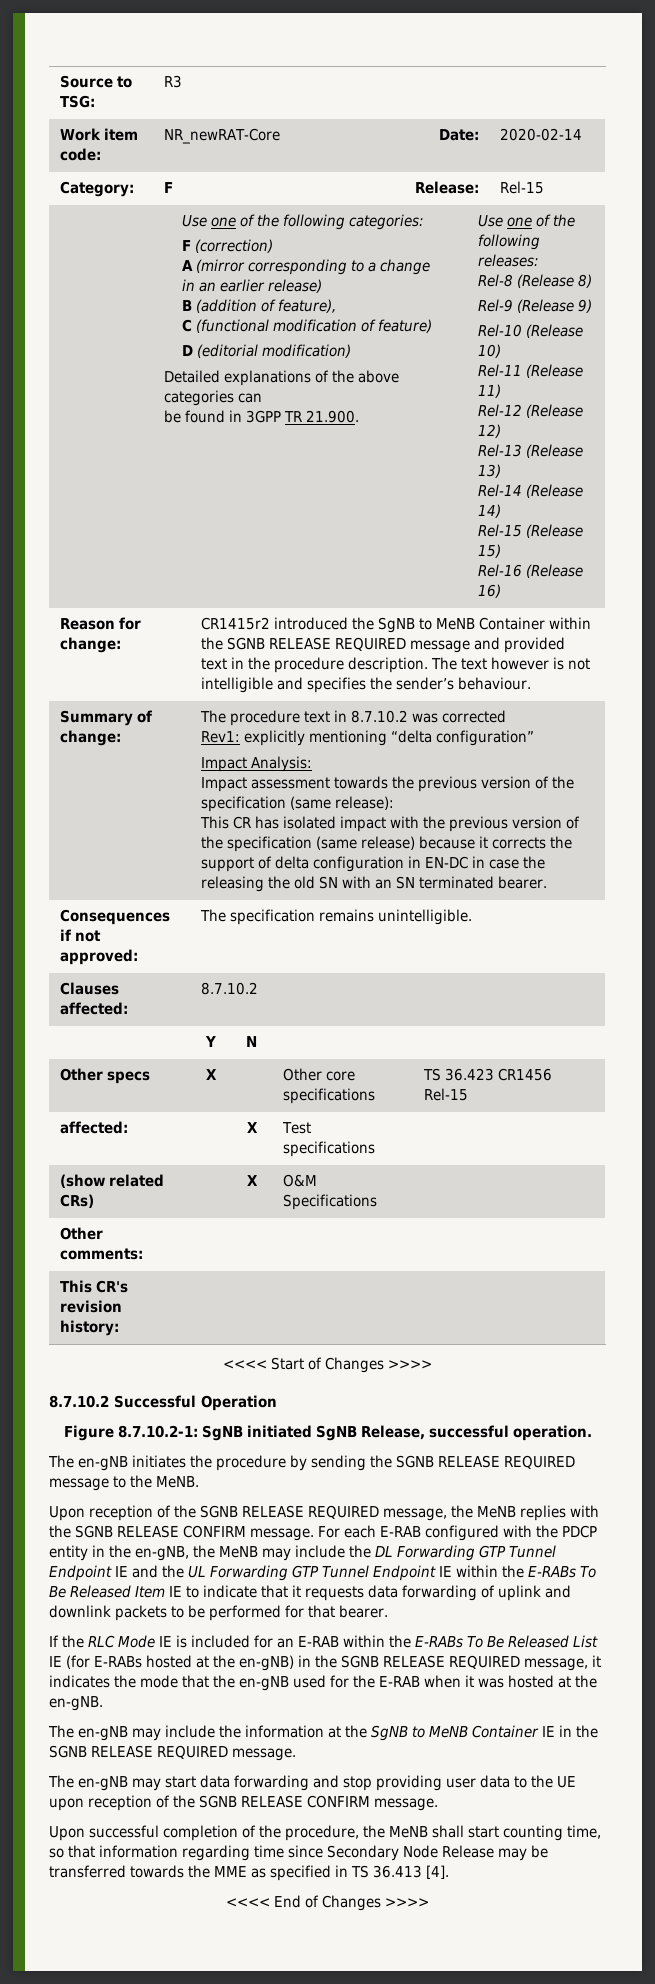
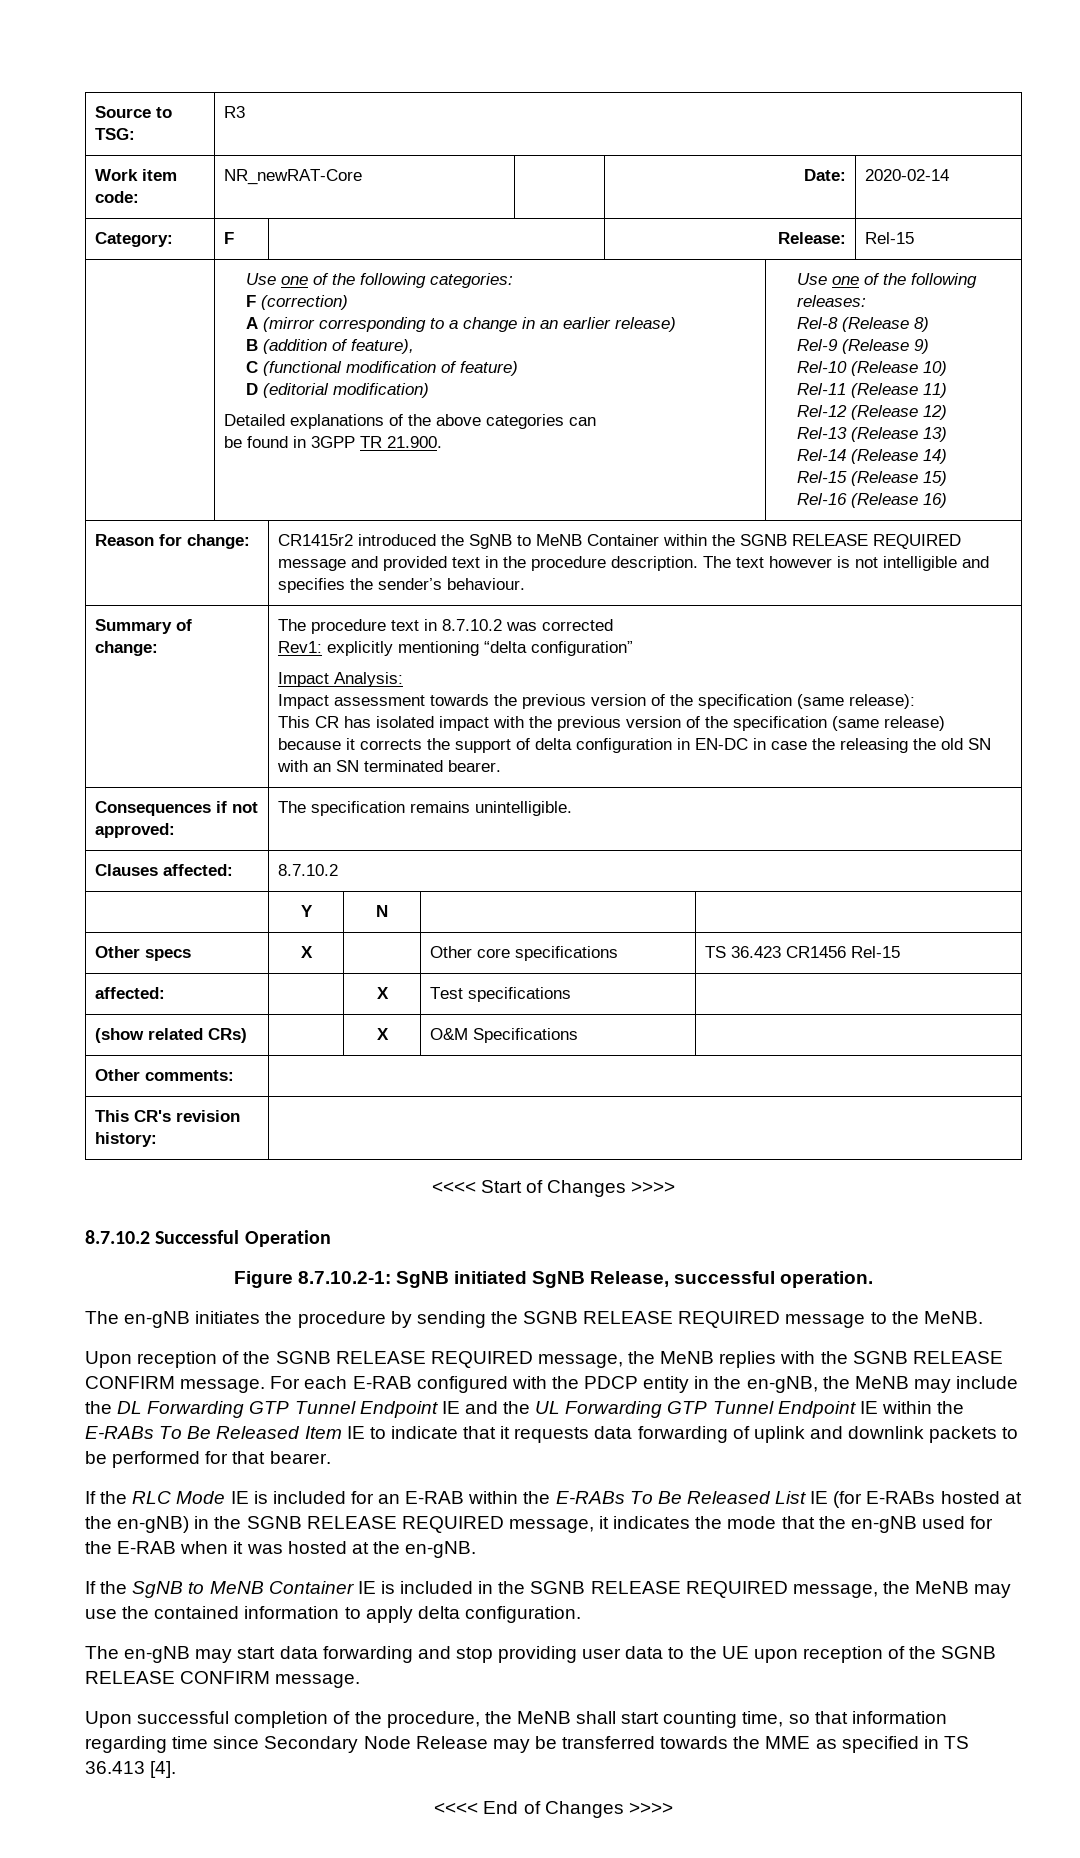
- The en-gNB may include the information at the SgNB to MeNB Container IE in the SGNB RELEASE REQUIRED message.
+ If the SgNB to MeNB Container IE is included in the SGNB RELEASE REQUIRED message, the MeNB may use the contained information to apply delta configuration.

